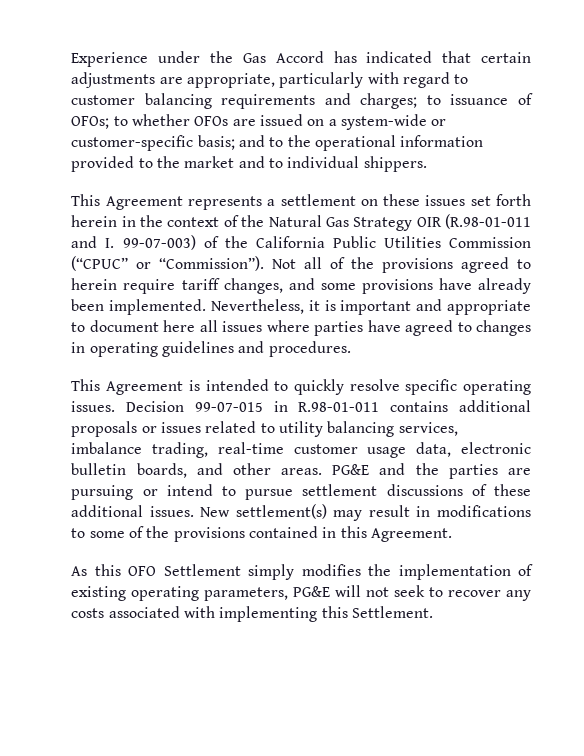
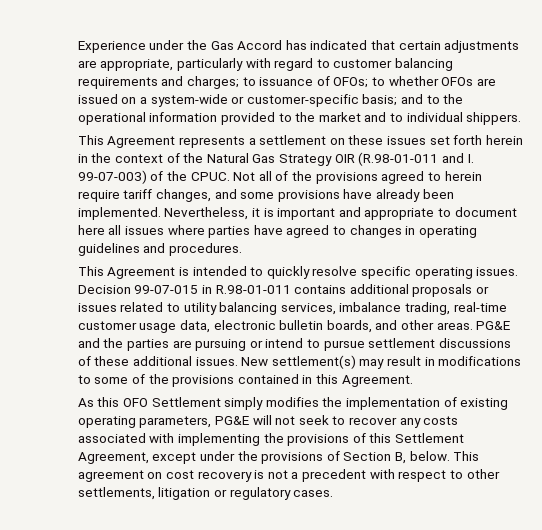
- This Agreement represents a settlement on these issues set forth herein in the context of the Natural Gas Strategy OIR (R.98-01-011 and I. 99-07-003) of the California Public Utilities Commission (“CPUC” or “Commission”).
+ This Agreement represents a settlement on these issues set forth herein in the context of the Natural Gas Strategy OIR (R.98-01-011 and I. 99-07-003) of the CPUC.
- As this OFO Settlement simply modifies the implementation of existing operating parameters, PG&E will not seek to recover any costs associated with implementing this Settlement.
+ As this OFO Settlement simply modifies the implementation of existing operating parameters, PG&E will not seek to recover any costs associated with implementing the provisions of this Settlement Agreement, except under the provisions of Section B, below. This agreement on cost recovery is not a precedent with respect to other settlements, litigation or regulatory cases.

